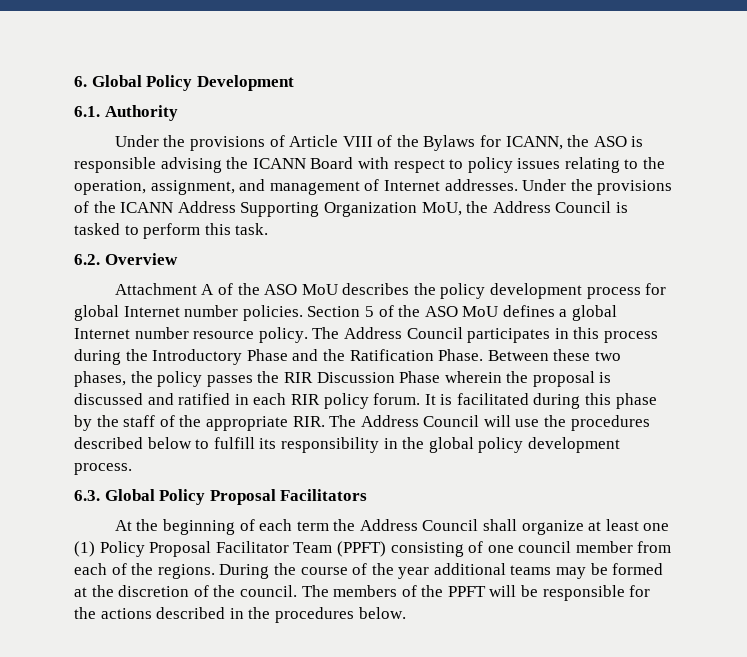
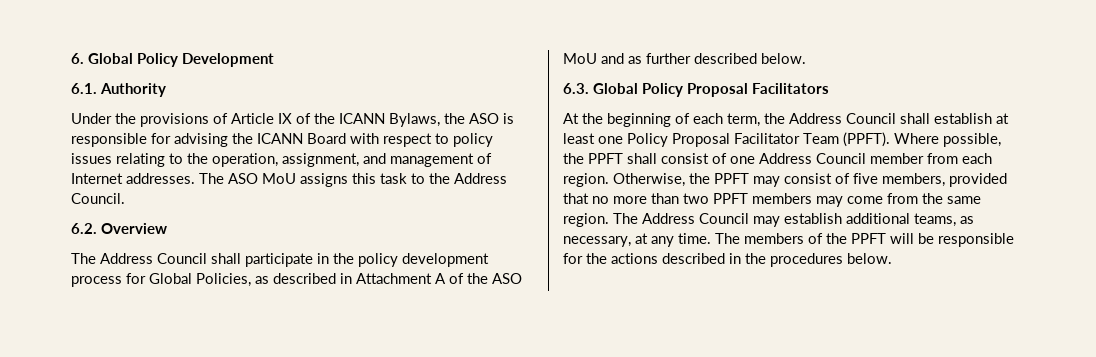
- Under the provisions of Article VIII of the Bylaws for ICANN, the ASO is responsible advising the ICANN Board with respect to policy issues relating to the operation, assignment, and management of Internet addresses.
+ Under the provisions of Article IX of the ICANN Bylaws, the ASO is responsible for advising the ICANN Board with respect to policy issues relating to the operation, assignment, and management of Internet addresses.
- Under the provisions of the ICANN Address Supporting Organization MoU, the Address Council is tasked to perform this task.
+ The ASO MoU assigns this task to the Address Council.
  6.2. Overview
- Attachment A of the ASO MoU describes the policy development process for global Internet number policies. Section 5 of the ASO MoU defines a global Internet number resource policy. The Address Council participates in this process during the Introductory Phase and the Ratification Phase. Between these two phases, the policy passes the RIR Discussion Phase wherein the proposal is discussed and ratified in each RIR policy forum. It is facilitated during this phase by the staff of the appropriate RIR. The Address Council will use the procedures described below to fulfill its responsibility in the global policy development process.
+ The Address Council shall participate in the policy development process for Global Policies, as described in Attachment A of the ASO MoU and as further described below.
- At the beginning of each term the Address Council shall organize at least one (1) Policy Proposal Facilitator Team (PPFT) consisting of one council member from each of the regions. During the course of the year additional teams may be formed at the discretion of the council.
+ At the beginning of each term, the Address Council shall establish at least one Policy Proposal Facilitator Team (PPFT). Where possible, the PPFT shall consist of one Address Council member from each region. Otherwise, the PPFT may consist of five members, provided that no more than two PPFT members may come from the same region. The Address Council may establish additional teams, as necessary, at any time.

